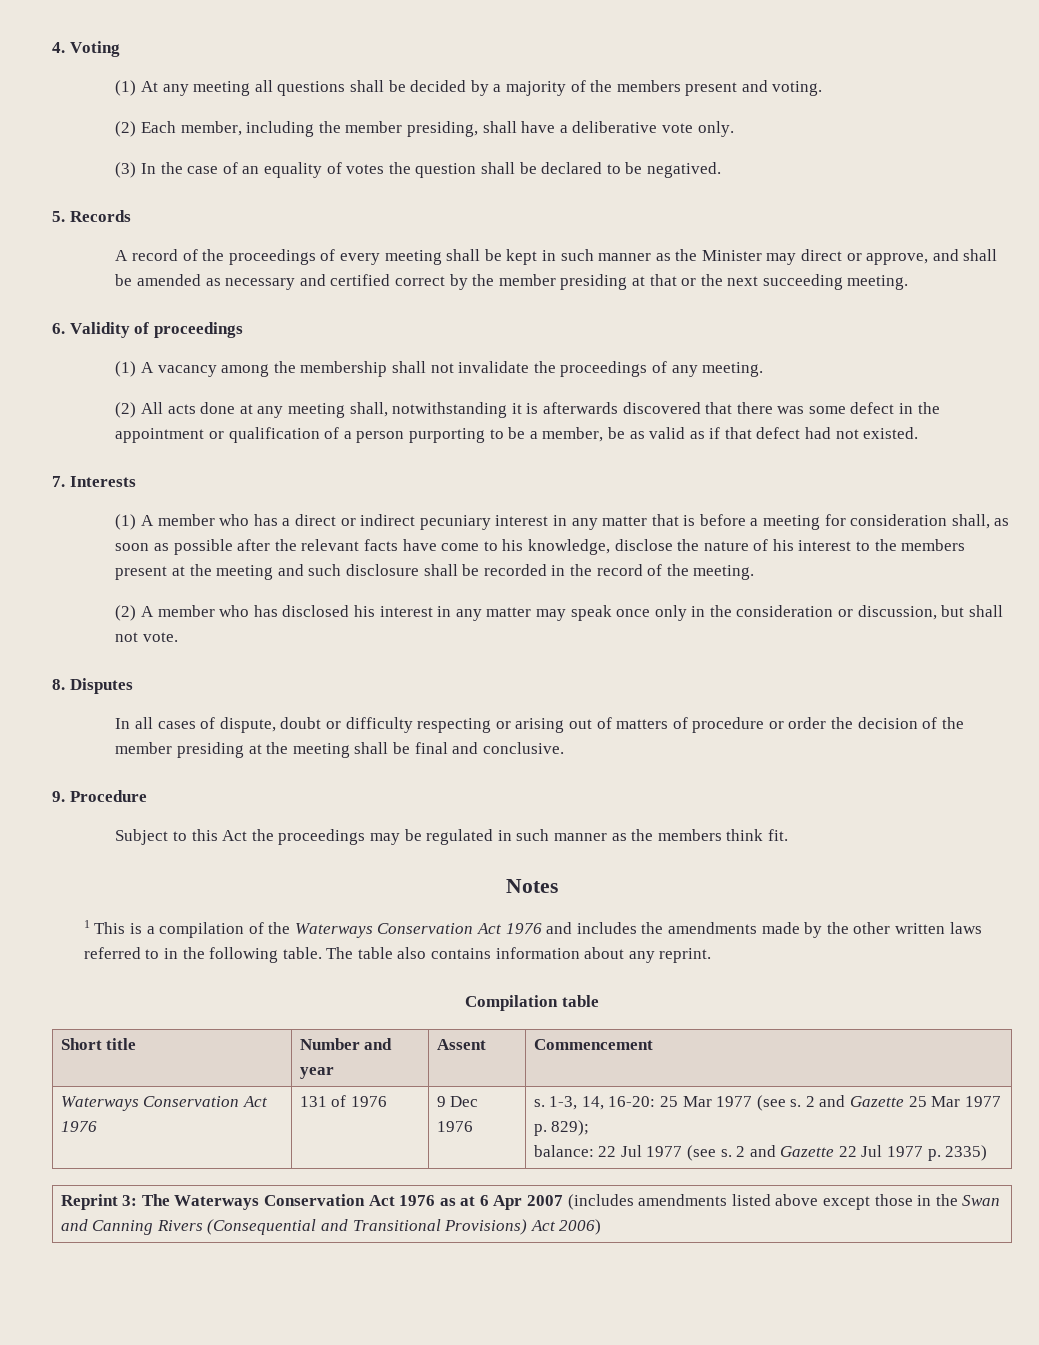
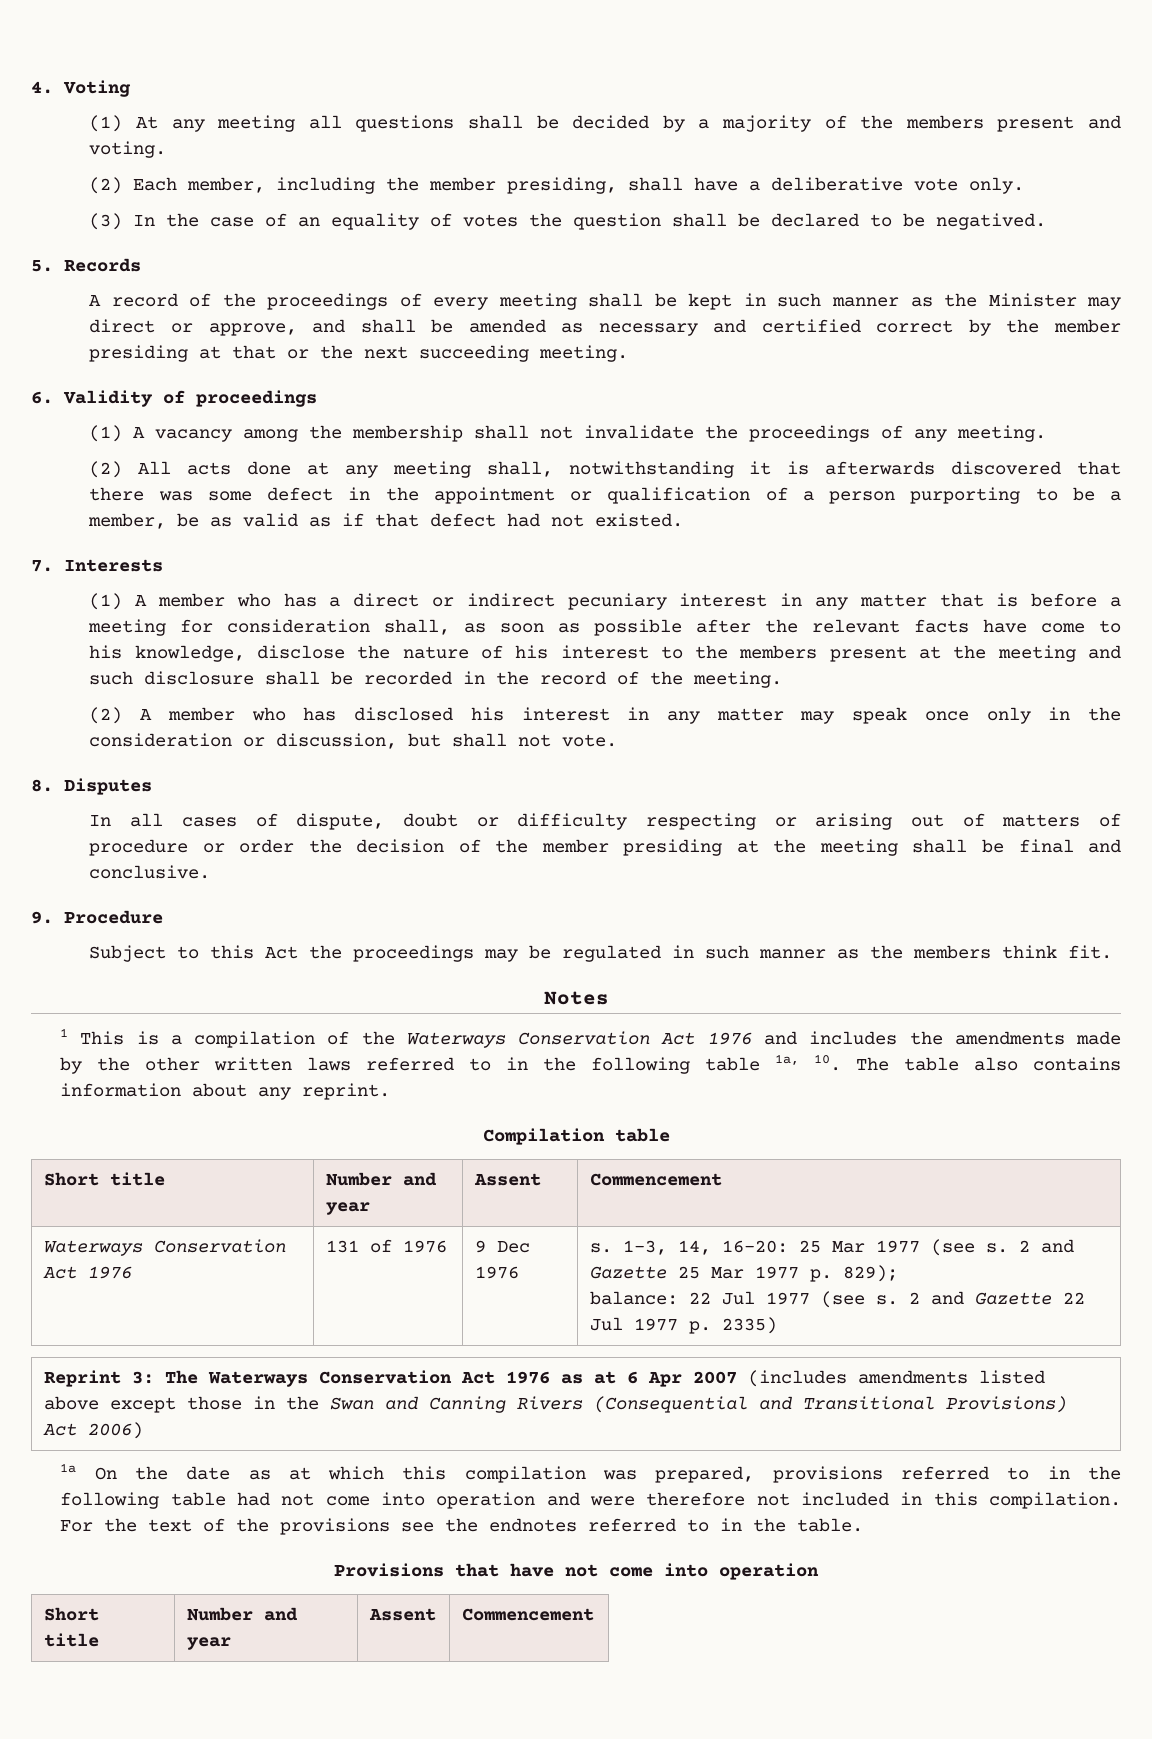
- 1 This is a compilation of the Waterways Conservation Act 1976 and includes the amendments made by the other written laws referred to in the following table. The table also contains information about any reprint.
+ 1 This is a compilation of the Waterways Conservation Act 1976 and includes the amendments made by the other written laws referred to in the following table 1a, 10. The table also contains information about any reprint.
+ 1a On the date as at which this compilation was prepared, provisions referred to in the following table had not come into operation and were therefore not included in this compilation. For the text of the provisions see the endnotes referred to in the table.
+ Provisions that have not come into operation
+ Short title | Number and year | Assent | Commencement

